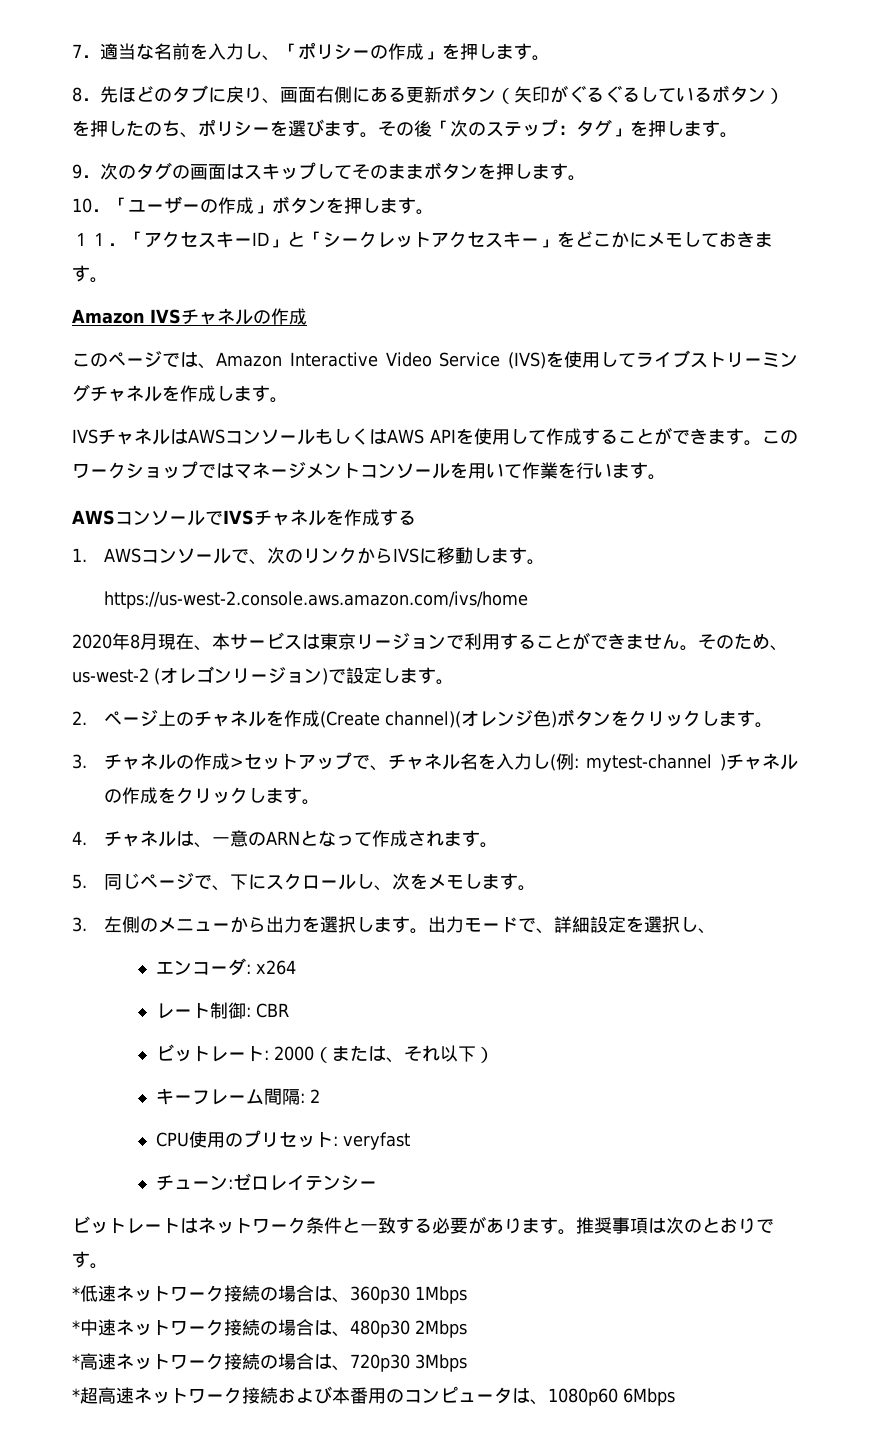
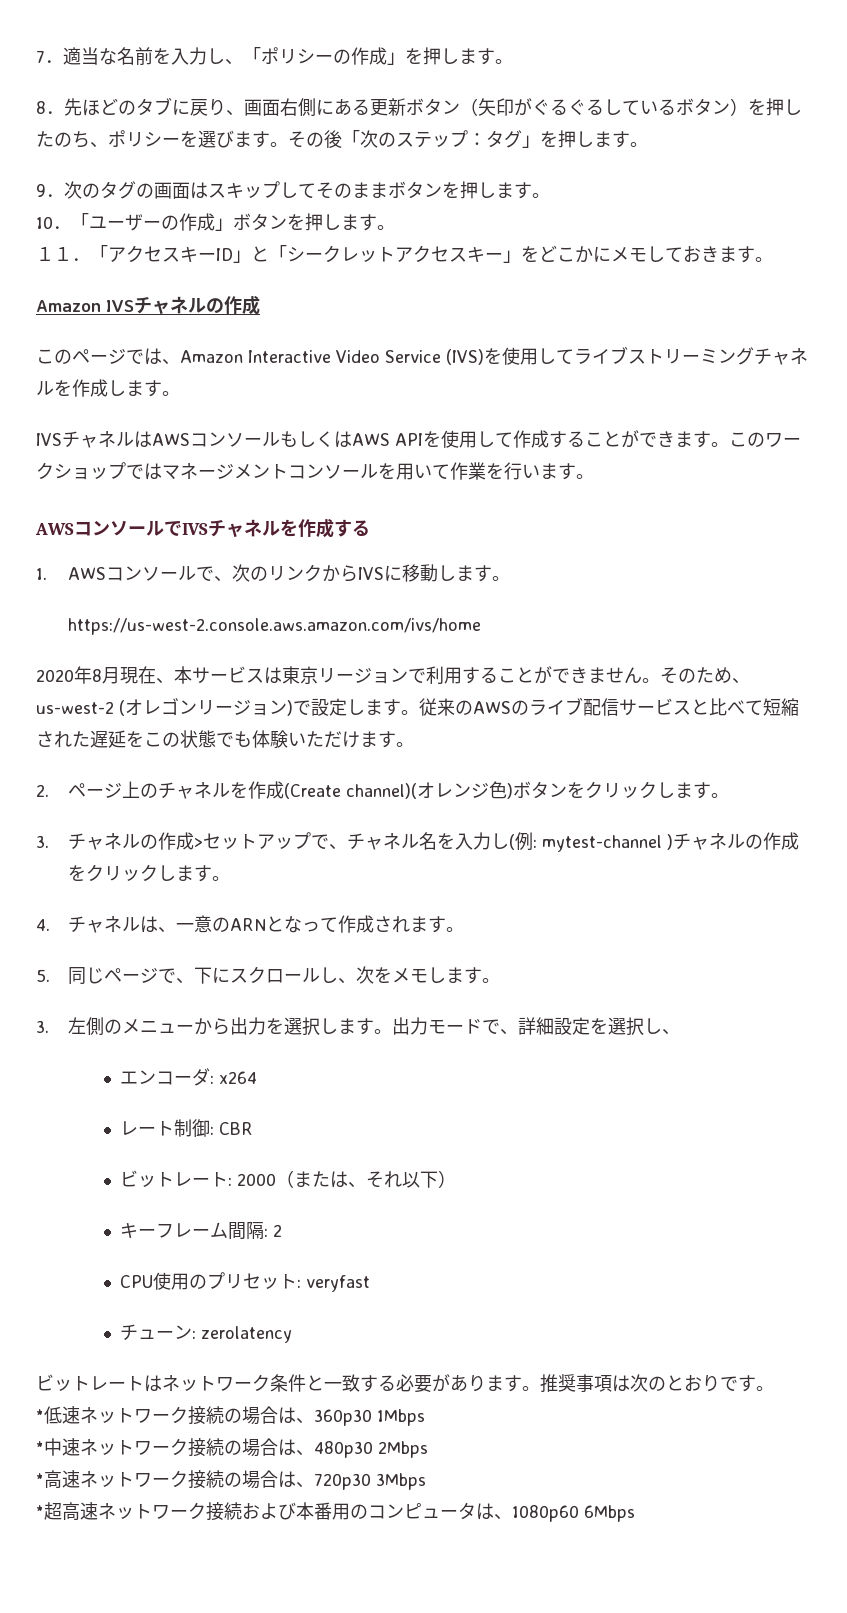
+ 従来のAWSのライブ配信サービスと比べて短縮された遅延をこの状態でも体験いただけます。
- チューン:ゼロレイテンシー
+ チューン: zerolatency

